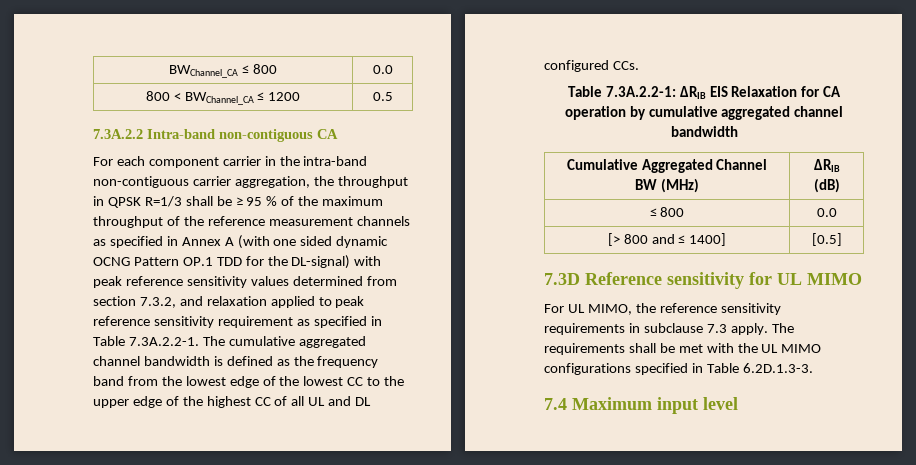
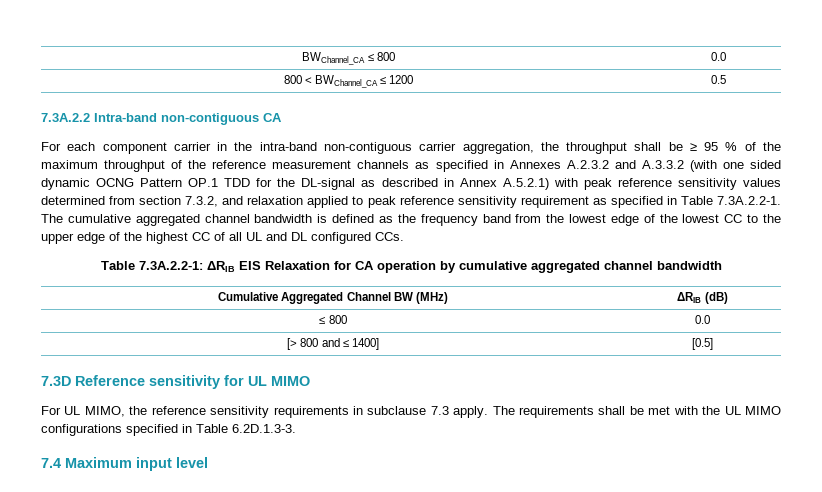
- For each component carrier in the intra-band non-contiguous carrier aggregation, the throughput in QPSK R=1/3 shall be ≥ 95 % of the maximum throughput of the reference measurement channels as specified in Annex A (with one sided dynamic OCNG Pattern OP.1 TDD for the DL-signal) with peak reference sensitivity values determined from section 7.3.2, and relaxation applied to peak reference sensitivity requirement as specified in Table 7.3A.2.2-1. The cumulative aggregated channel bandwidth is defined as the frequency band from the lowest edge of the lowest CC to the upper edge of the highest CC of all UL and DL configured CCs.
+ For each component carrier in the intra-band non-contiguous carrier aggregation, the throughput shall be ≥ 95 % of the maximum throughput of the reference measurement channels as specified in Annexes A.2.3.2 and A.3.3.2 (with one sided dynamic OCNG Pattern OP.1 TDD for the DL-signal as described in Annex A.5.2.1) with peak reference sensitivity values determined from section 7.3.2, and relaxation applied to peak reference sensitivity requirement as specified in Table 7.3A.2.2-1. The cumulative aggregated channel bandwidth is defined as the frequency band from the lowest edge of the lowest CC to the upper edge of the highest CC of all UL and DL configured CCs.

